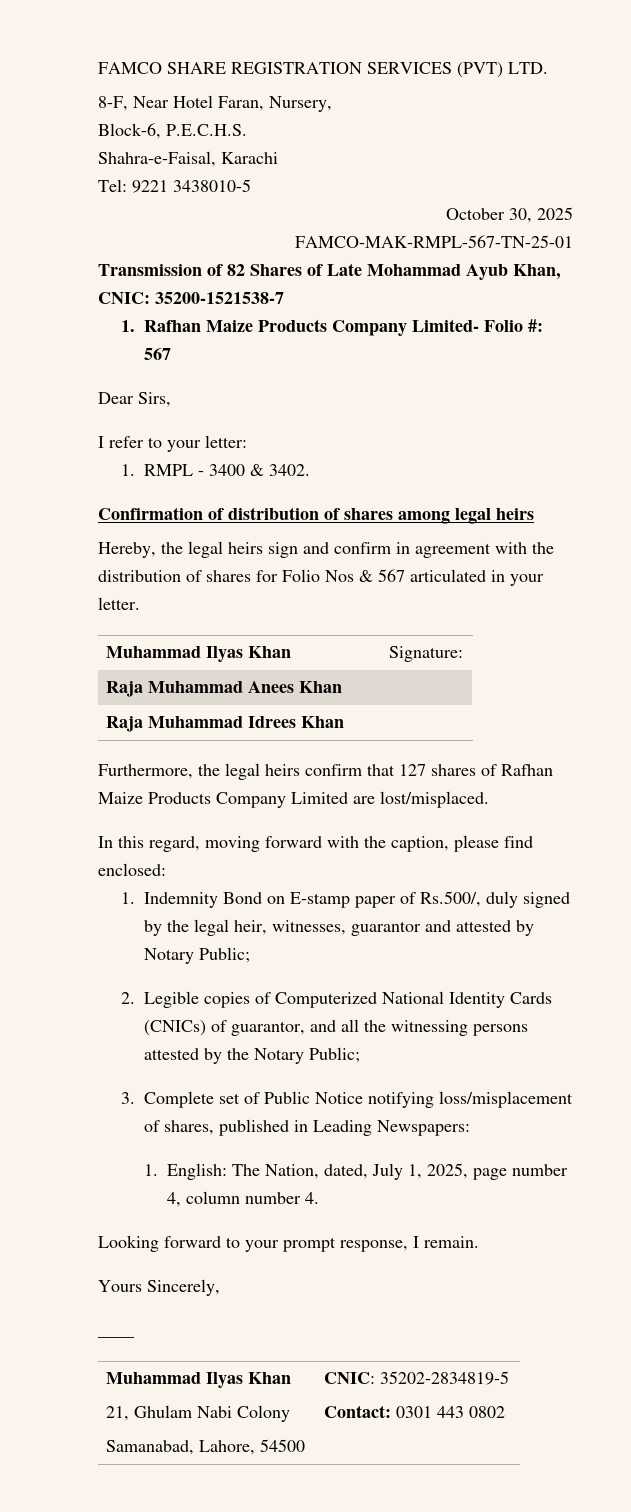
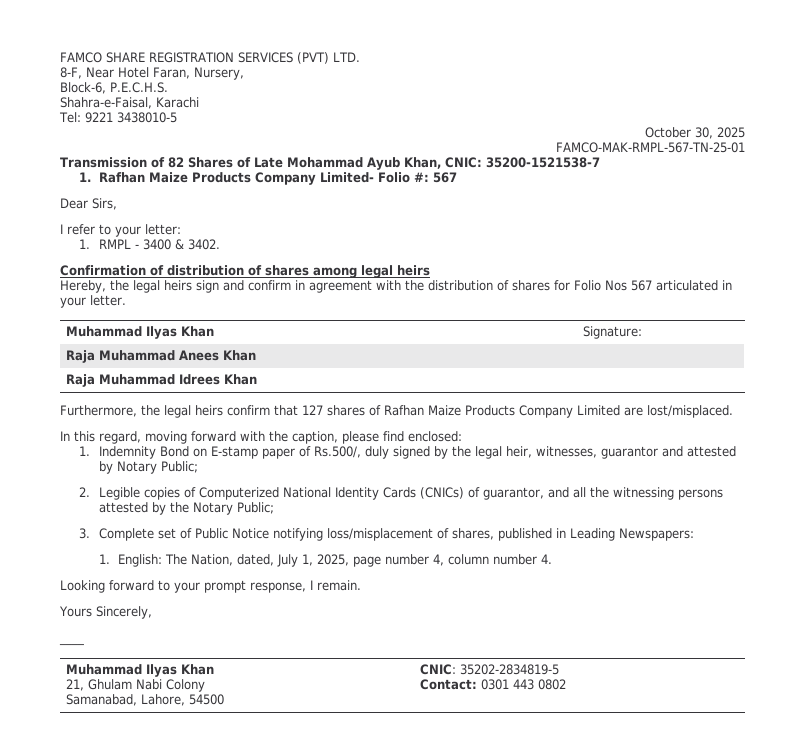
- Hereby, the legal heirs sign and confirm in agreement with the distribution of shares for Folio Nos & 567 articulated in your letter.
+ Hereby, the legal heirs sign and confirm in agreement with the distribution of shares for Folio Nos 567 articulated in your letter.

